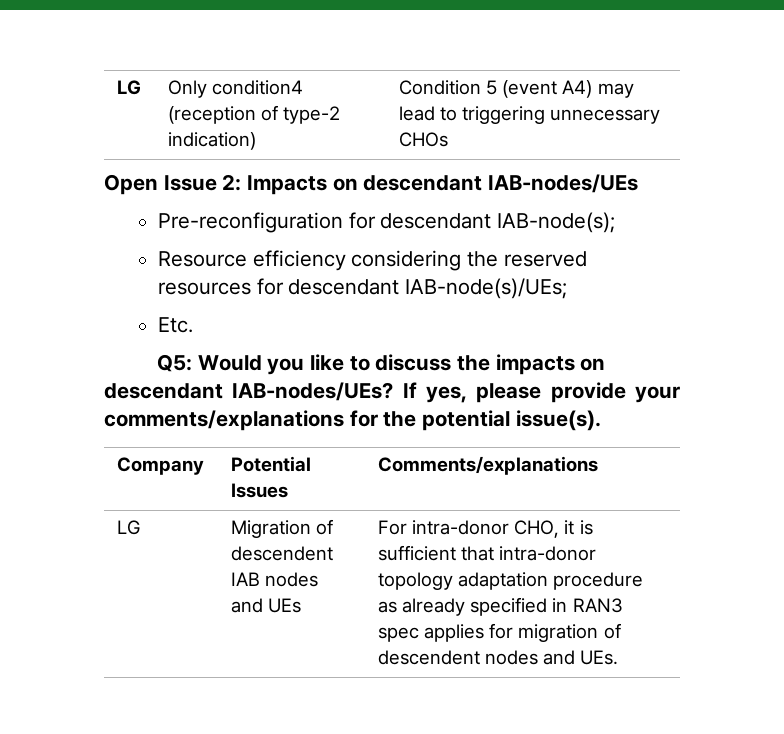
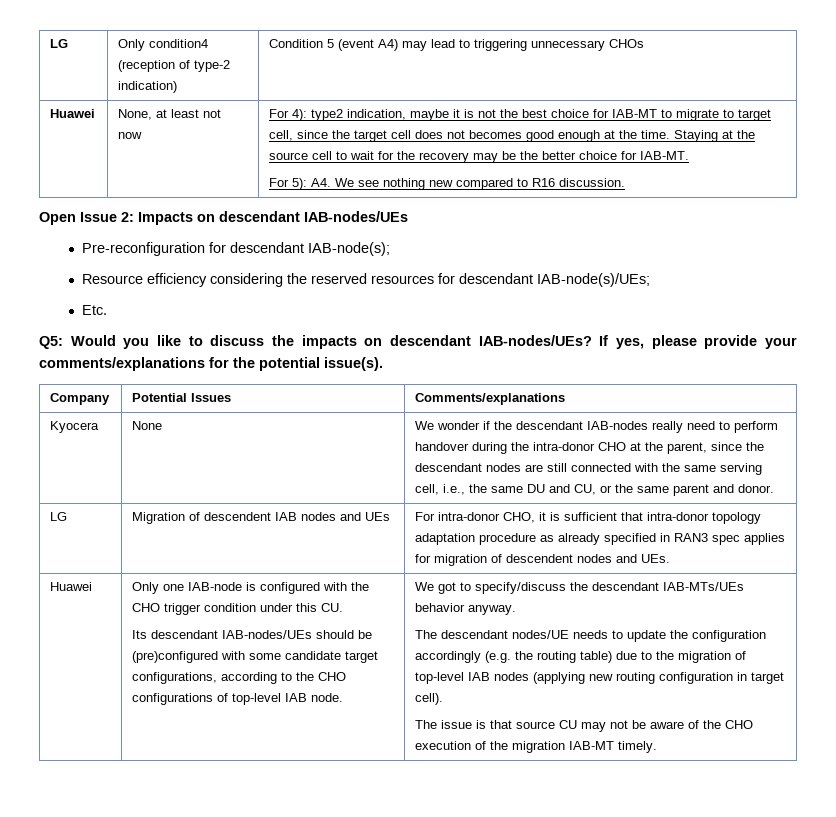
+ Huawei | None, at least not now | For 4): type2 indication, maybe it is not the best choice for IAB-MT to migrate to target cell, since the target cell does not becomes good enough at the time. Staying at the source cell to wait for the recovery may be the better choice for IAB-MT.
+ For 5): A4. We see nothing new compared to R16 discussion.
+ Kyocera | None | We wonder if the descendant IAB-nodes really need to perform handover during the intra-donor CHO at the parent, since the descendant nodes are still connected with the same serving cell, i.e., the same DU and CU, or the same parent and donor.
+ Huawei | Only one IAB-node is configured with the CHO trigger condition under this CU.
+ Its descendant IAB-nodes/UEs should be (pre)configured with some candidate target configurations, according to the CHO configurations of top-level IAB node. | We got to specify/discuss the descendant IAB-MTs/UEs behavior anyway.
+ The descendant nodes/UE needs to update the configuration accordingly (e.g. the routing table) due to the migration of top-level IAB nodes (applying new routing configuration in target cell).
+ The issue is that source CU may not be aware of the CHO execution of the migration IAB-MT timely.

